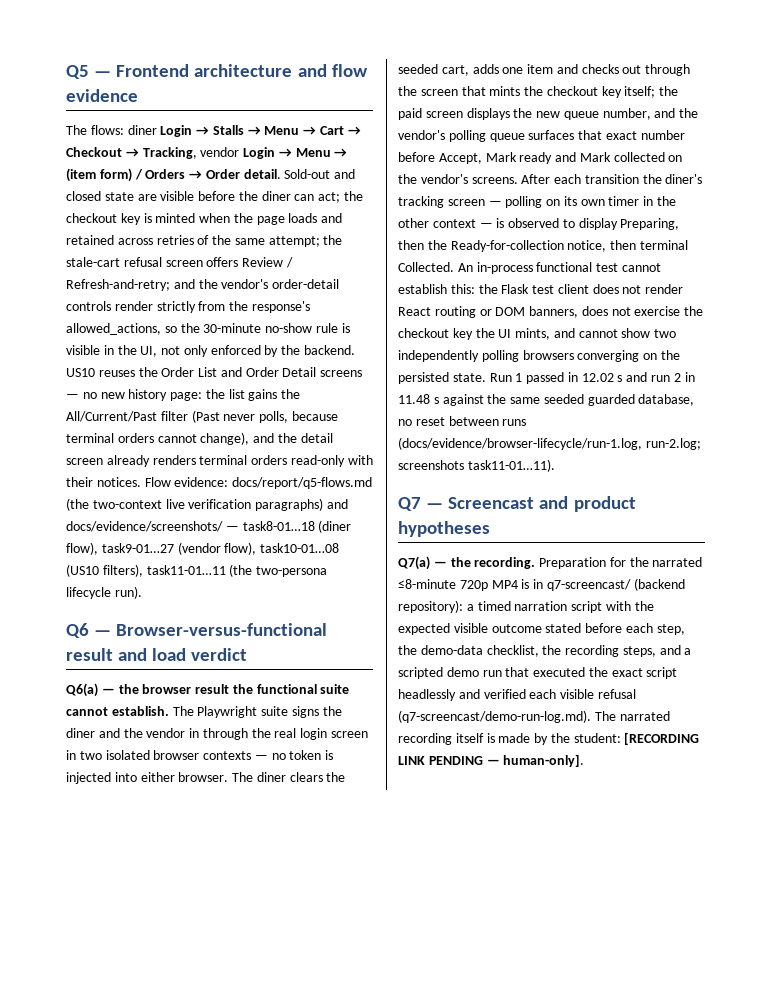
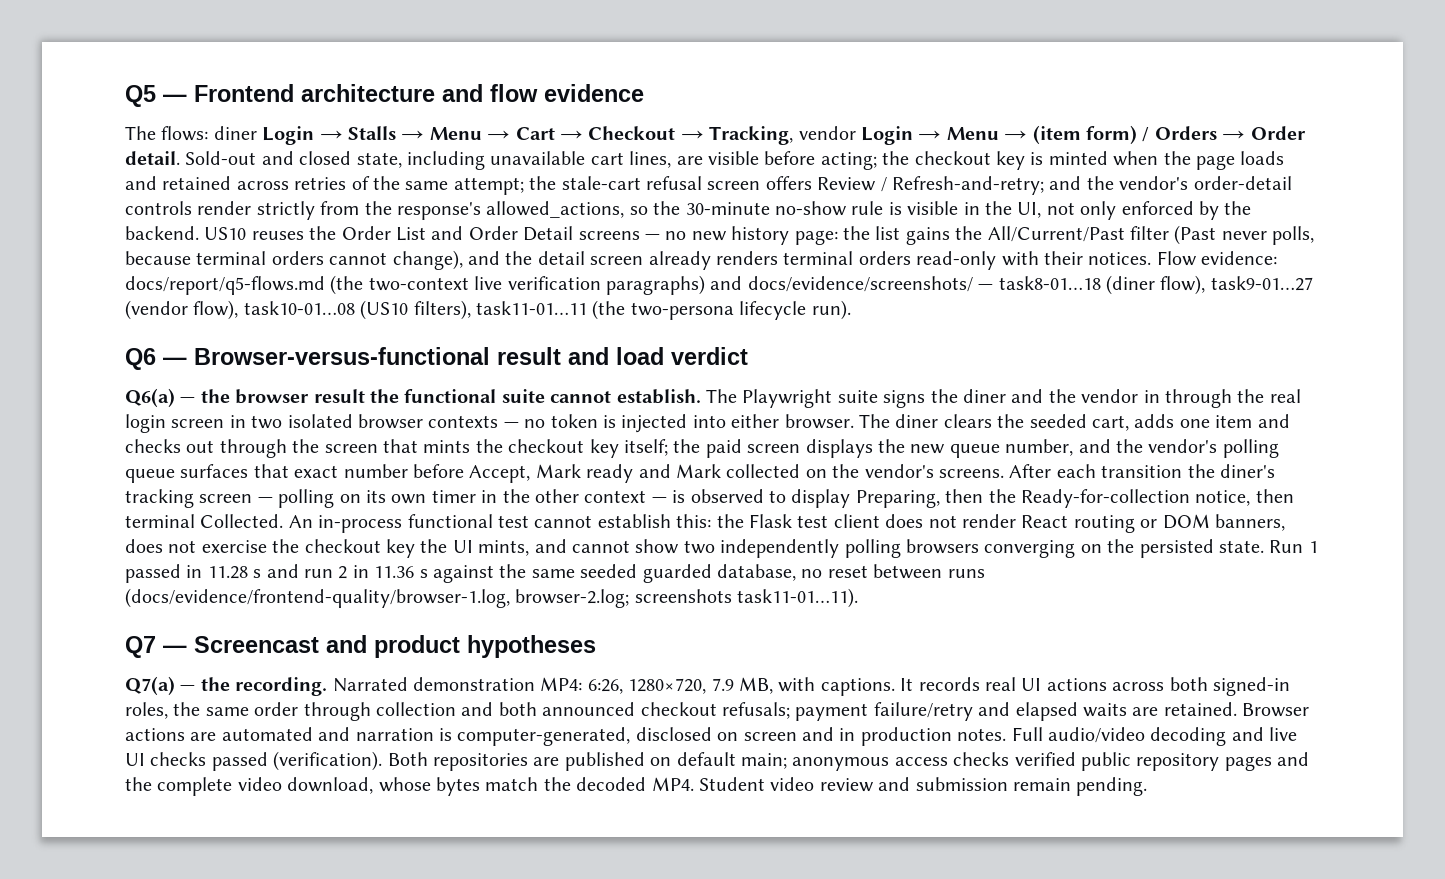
- Sold-out and closed state are visible before the diner can act; the checkout key is minted when the page loads and retained across retries of the same attempt; the stale-cart refusal screen offers Review / Refresh-and-retry; and the vendor's order-detail controls render strictly from the response's allowed_actions, so the 30-minute no-show rule is visible in the UI, not only enforced by the backend.
+ Sold-out and closed state, including unavailable cart lines, are visible before acting; the checkout key is minted when the page loads and retained across retries of the same attempt; the stale-cart refusal screen offers Review / Refresh-and-retry; and the vendor's order-detail controls render strictly from the response's allowed_actions, so the 30-minute no-show rule is visible in the UI, not only enforced by the backend.
- Run 1 passed in 12.02 s and run 2 in 11.48 s against the same seeded guarded database, no reset between runs (docs/evidence/browser-lifecycle/run-1.log, run-2.log; screenshots task11-01…11).
+ Run 1 passed in 11.28 s and run 2 in 11.36 s against the same seeded guarded database, no reset between runs (docs/evidence/frontend-quality/browser-1.log, browser-2.log; screenshots task11-01…11).
- Preparation for the narrated ≤8-minute 720p MP4 is in q7-screencast/ (backend repository): a timed narration script with the expected visible outcome stated before each step, the demo-data checklist, the recording steps, and a scripted demo run that executed the exact script headlessly and verified each visible refusal (q7-screencast/demo-run-log.md). The narrated recording itself is made by the student: [RECORDING LINK PENDING — human-only].
+ Narrated demonstration MP4: 6:26, 1280×720, 7.9 MB, with captions. It records real UI actions across both signed-in roles, the same order through collection and both announced checkout refusals; payment failure/retry and elapsed waits are retained. Browser actions are automated and narration is computer-generated, disclosed on screen and in production notes. Full audio/video decoding and live UI checks passed (verification). Both repositories are published on default main; anonymous access checks verified public repository pages and the complete video download, whose bytes match the decoded MP4. Student video review and submission remain pending.

